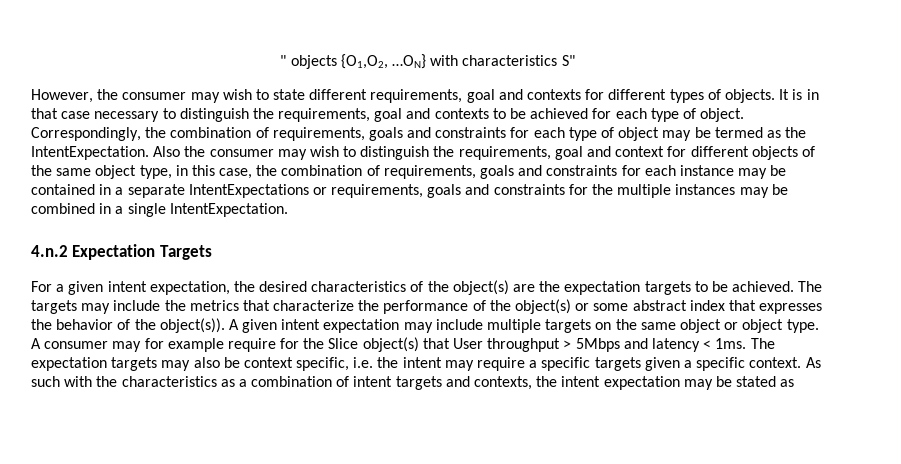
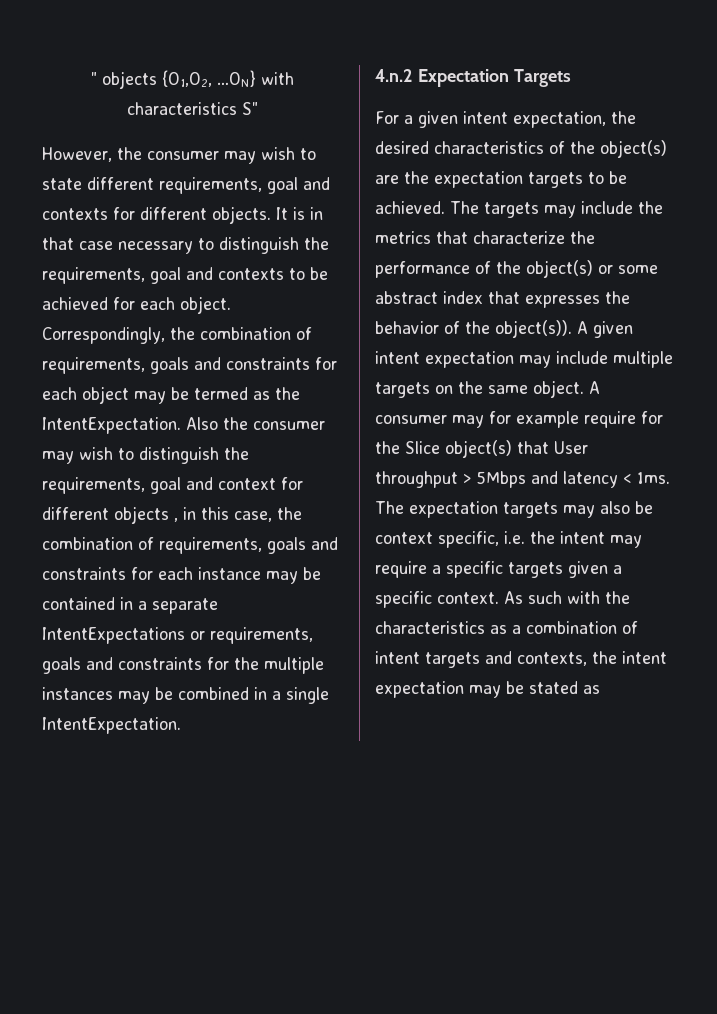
- However, the consumer may wish to state different requirements, goal and contexts for different types of objects.
+ However, the consumer may wish to state different requirements, goal and contexts for different objects.
- It is in that case necessary to distinguish the requirements, goal and contexts to be achieved for each type of object.
+ It is in that case necessary to distinguish the requirements, goal and contexts to be achieved for each object.
- Correspondingly, the combination of requirements, goals and constraints for each type of object may be termed as the IntentExpectation.
+ Correspondingly, the combination of requirements, goals and constraints for each object may be termed as the IntentExpectation.
- Also the consumer may wish to distinguish the requirements, goal and context for different objects of the same object type, in this case, the combination of requirements, goals and constraints for each instance may be contained in a separate IntentExpectations or requirements, goals and constraints for the multiple instances may be combined in a single IntentExpectation.
+ Also the consumer may wish to distinguish the requirements, goal and context for different objects , in this case, the combination of requirements, goals and constraints for each instance may be contained in a separate IntentExpectations or requirements, goals and constraints for the multiple instances may be combined in a single IntentExpectation.
- A given intent expectation may include multiple targets on the same object or object type.
+ A given intent expectation may include multiple targets on the same object.

